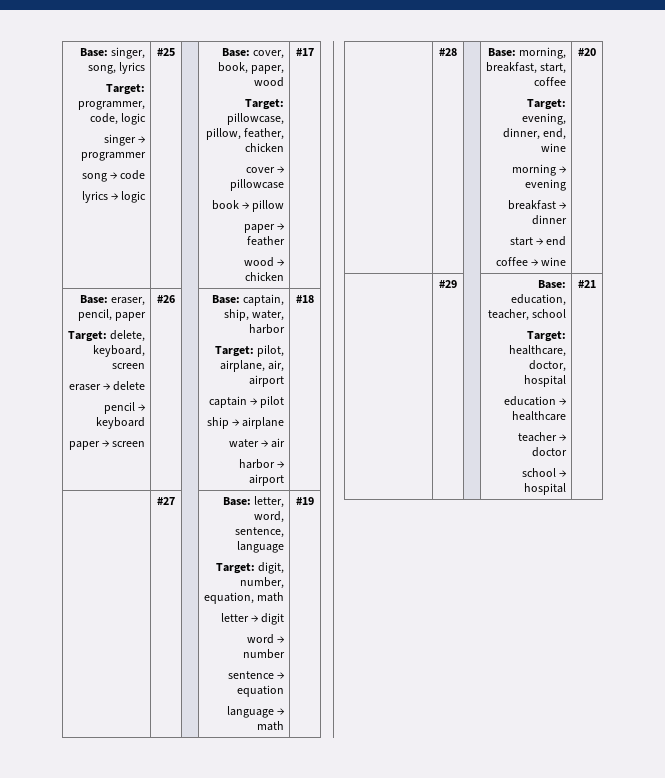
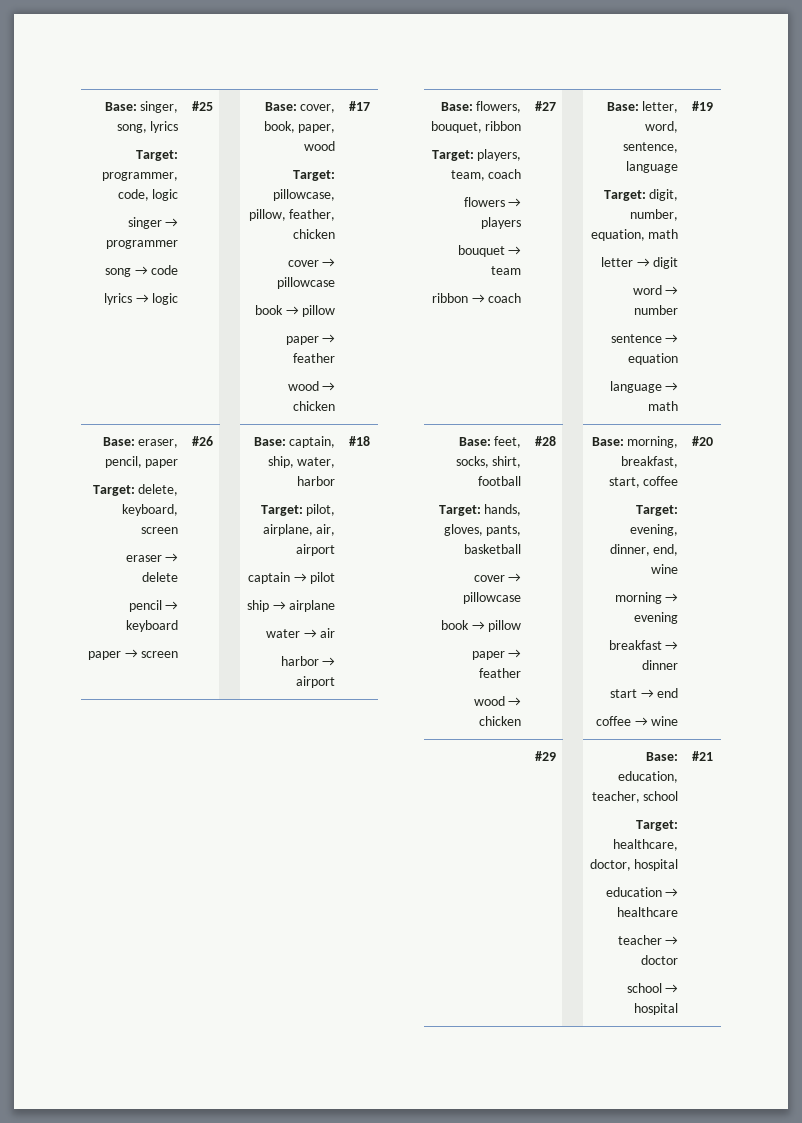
+ Base: flowers, bouquet, ribbon
+ Target: players, team, coach
+ flowers → players
+ bouquet → team
+ ribbon → coach
+ Base: feet, socks, shirt, football
+ Target: hands, gloves, pants, basketball
+ cover → pillowcase
+ book → pillow
+ paper → feather
+ wood → chicken

